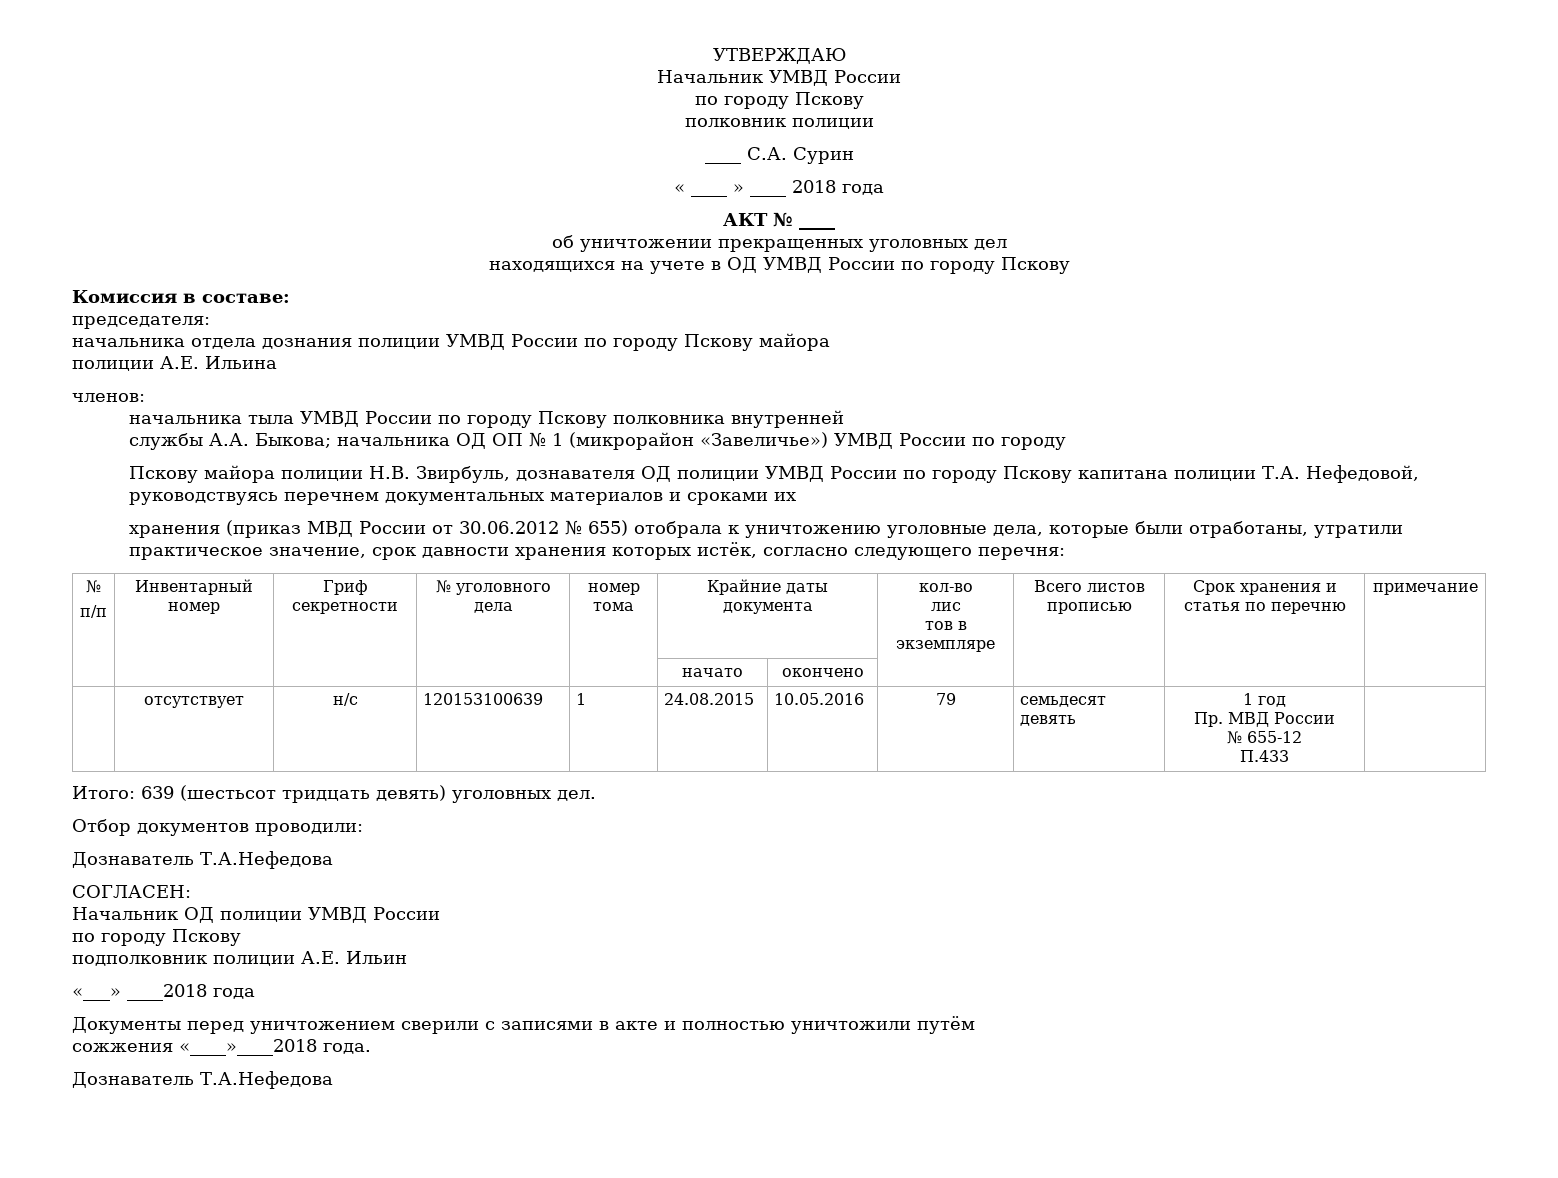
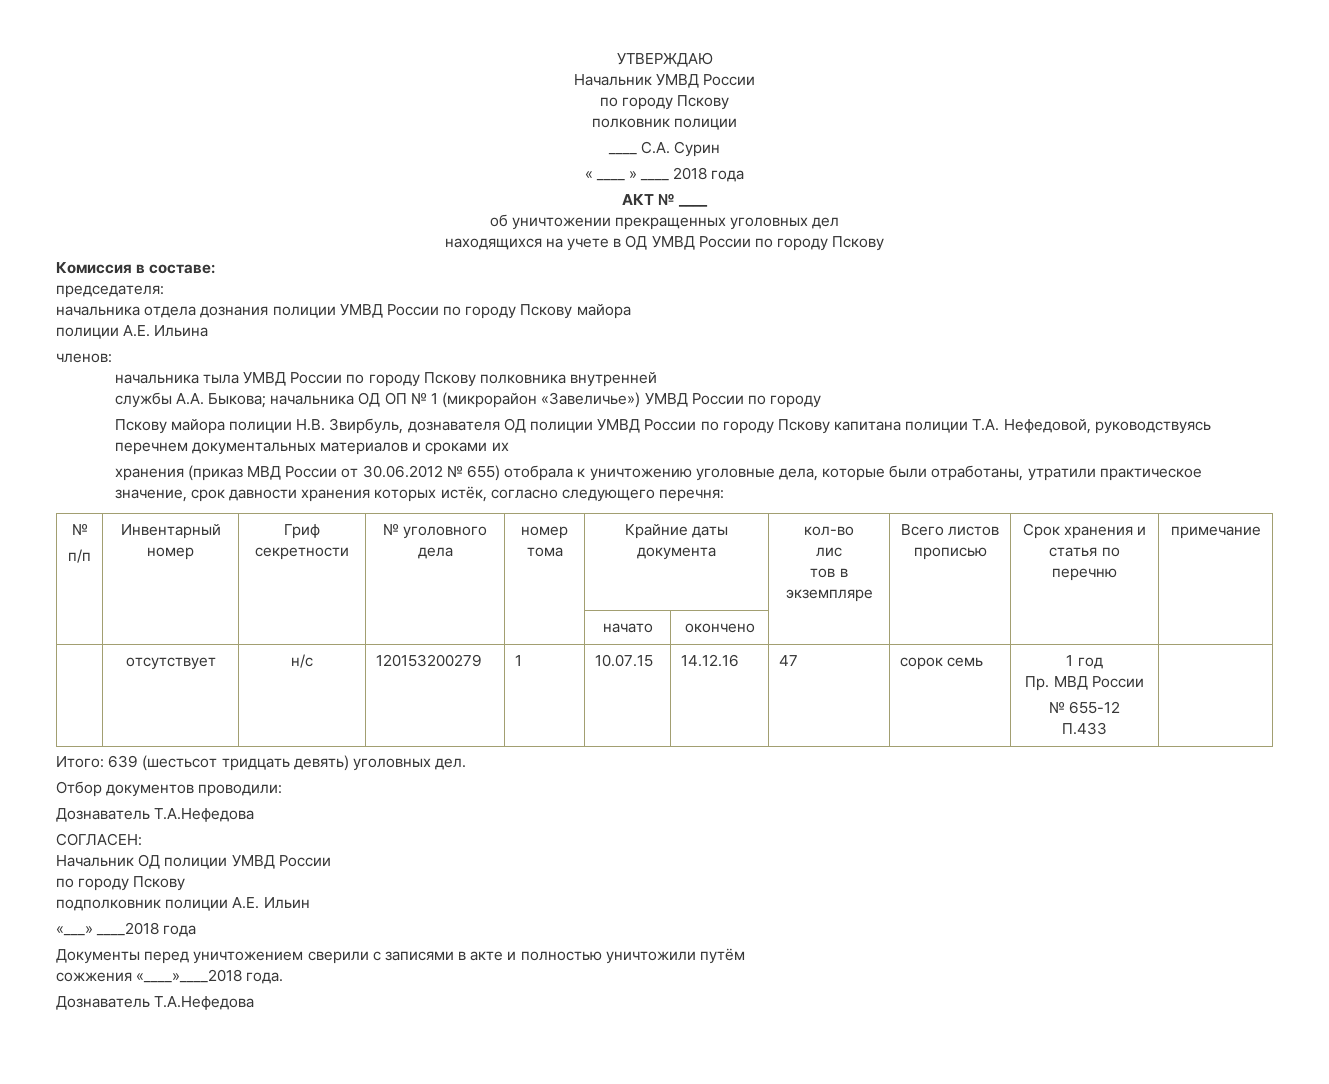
- | отсутствует | н/с | 120153100639 | 1 | 24.08.2015 | 10.05.2016 | 79 | семьдесят девять | 1 год
+ | отсутствует | н/с | 120153200279 | 1 | 10.07.15 | 14.12.16 | 47 | сорок семь | 1 год

